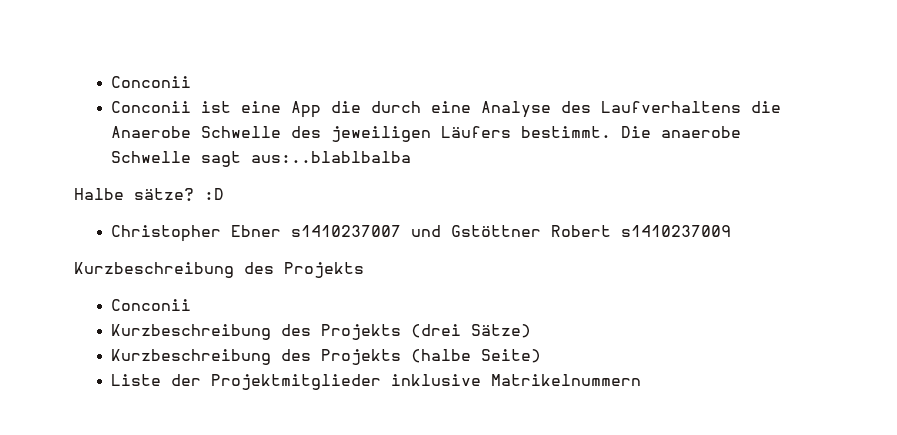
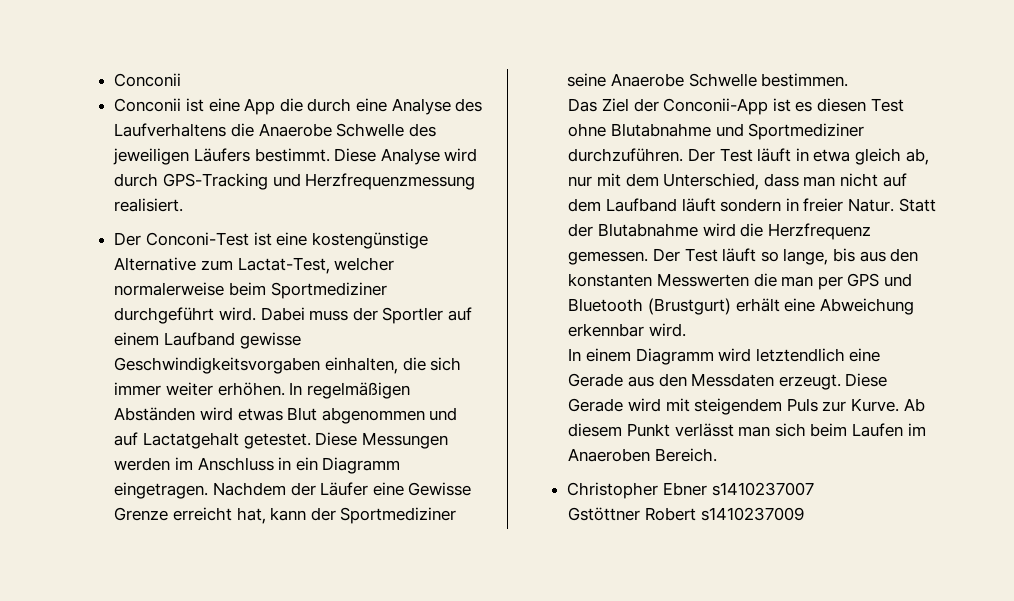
- Die anaerobe Schwelle sagt aus:..blablbalba
- Halbe sätze? :D
+ Diese Analyse wird durch GPS-Tracking und Herzfrequenzmessung realisiert.
+ Der Conconi-Test ist eine kostengünstige Alternative zum Lactat-Test, welcher normalerweise beim Sportmediziner durchgeführt wird. Dabei muss der Sportler auf einem Laufband gewisse Geschwindigkeitsvorgaben einhalten, die sich immer weiter erhöhen. In regelmäßigen Abständen wird etwas Blut abgenommen und auf Lactatgehalt getestet. Diese Messungen werden im Anschluss in ein Diagramm eingetragen. Nachdem der Läufer eine Gewisse Grenze erreicht hat, kann der Sportmediziner seine Anaerobe Schwelle bestimmen.
+ Das Ziel der Conconii-App ist es diesen Test ohne Blutabnahme und Sportmediziner durchzuführen. Der Test läuft in etwa gleich ab, nur mit dem Unterschied, dass man nicht auf dem Laufband läuft sondern in freier Natur. Statt der Blutabnahme wird die Herzfrequenz gemessen. Der Test läuft so lange, bis aus den konstanten Messwerten die man per GPS und Bluetooth (Brustgurt) erhält eine Abweichung erkennbar wird.
+ In einem Diagramm wird letztendlich eine Gerade aus den Messdaten erzeugt. Diese Gerade wird mit steigendem Puls zur Kurve. Ab diesem Punkt verlässt man sich beim Laufen im Anaeroben Bereich.
- Christopher Ebner s1410237007 und Gstöttner Robert s1410237009
- Kurzbeschreibung des Projekts
- Conconii
- Kurzbeschreibung des Projekts (drei Sätze)
- Kurzbeschreibung des Projekts (halbe Seite)
- Liste der Projektmitglieder inklusive Matrikelnummern
+ Christopher Ebner s1410237007
+ Gstöttner Robert s1410237009

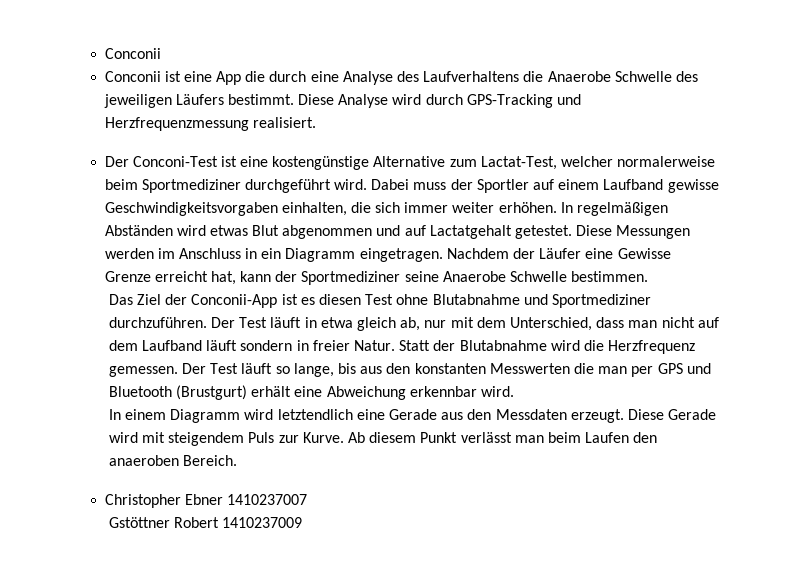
- Ab diesem Punkt verlässt man sich beim Laufen im Anaeroben Bereich.
+ Ab diesem Punkt verlässt man beim Laufen den anaeroben Bereich.
- Christopher Ebner s1410237007
+ Christopher Ebner 1410237007
- Gstöttner Robert s1410237009
+ Gstöttner Robert 1410237009

